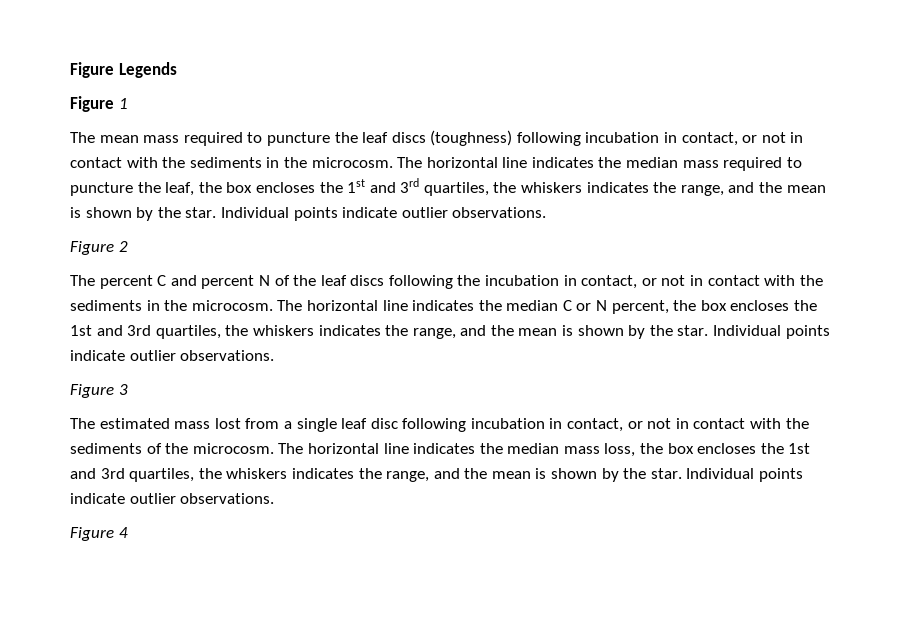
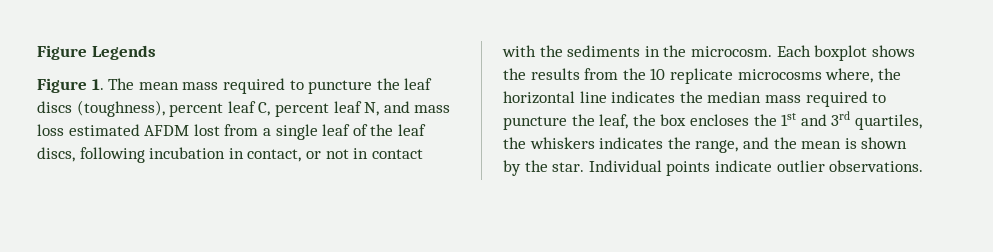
- Figure 1
- The mean mass required to puncture the leaf discs (toughness) following incubation in contact, or not in contact with the sediments in the microcosm.
+ Figure 1. The mean mass required to puncture the leaf discs (toughness), percent leaf C, percent leaf N, and mass loss estimated AFDM lost from a single leaf of the leaf discs, following incubation in contact, or not in contact with the sediments in the microcosm.
- The horizontal line indicates the median mass required to puncture the leaf, the box encloses the 1st and 3rd quartiles, the whiskers indicates the range, and the mean is shown by the star.
+ Each boxplot shows the results from the 10 replicate microcosms where, the horizontal line indicates the median mass required to puncture the leaf, the box encloses the 1st and 3rd quartiles, the whiskers indicates the range, and the mean is shown by the star.
- Figure 2
- The percent C and percent N of the leaf discs following the incubation in contact, or not in contact with the sediments in the microcosm. The horizontal line indicates the median C or N percent, the box encloses the 1st and 3rd quartiles, the whiskers indicates the range, and the mean is shown by the star. Individual points indicate outlier observations.
- Figure 3
- The estimated mass lost from a single leaf disc following incubation in contact, or not in contact with the sediments of the microcosm. The horizontal line indicates the median mass loss, the box encloses the 1st and 3rd quartiles, the whiskers indicates the range, and the mean is shown by the star. Individual points indicate outlier observations.
- Figure 4

